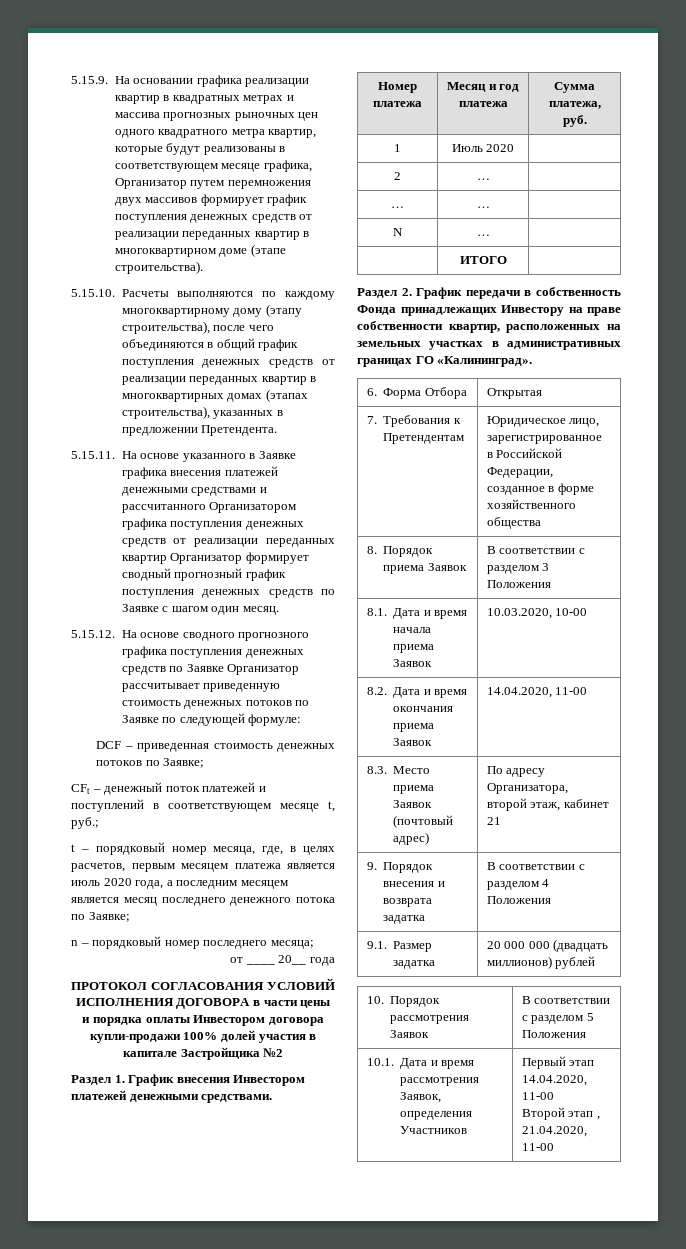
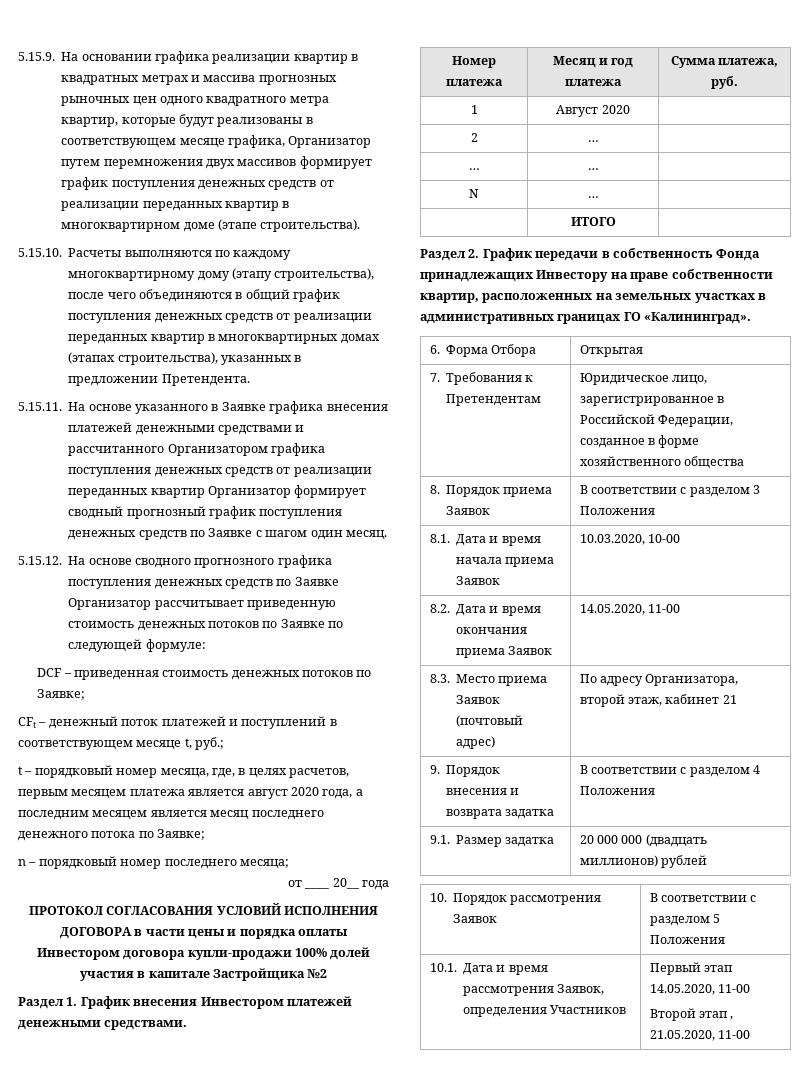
- t – порядковый номер месяца, где, в целях расчетов, первым месяцем платежа является июль 2020 года, а последним месяцем является месяц последнего денежного потока по Заявке;
+ t – порядковый номер месяца, где, в целях расчетов, первым месяцем платежа является август 2020 года, а последним месяцем является месяц последнего денежного потока по Заявке;
- 1 | Июль 2020 |
+ 1 | Август 2020 |
- 8.2. Дата и время окончания приема Заявок | 14.04.2020, 11-00
+ 8.2. Дата и время окончания приема Заявок | 14.05.2020, 11-00
- 10.1. Дата и время рассмотрения Заявок, определения Участников | Первый этап 14.04.2020, 11-00
- Второй этап , 21.04.2020, 11-00
+ 10.1. Дата и время рассмотрения Заявок, определения Участников | Первый этап 14.05.2020, 11-00
+ Второй этап , 21.05.2020, 11-00

